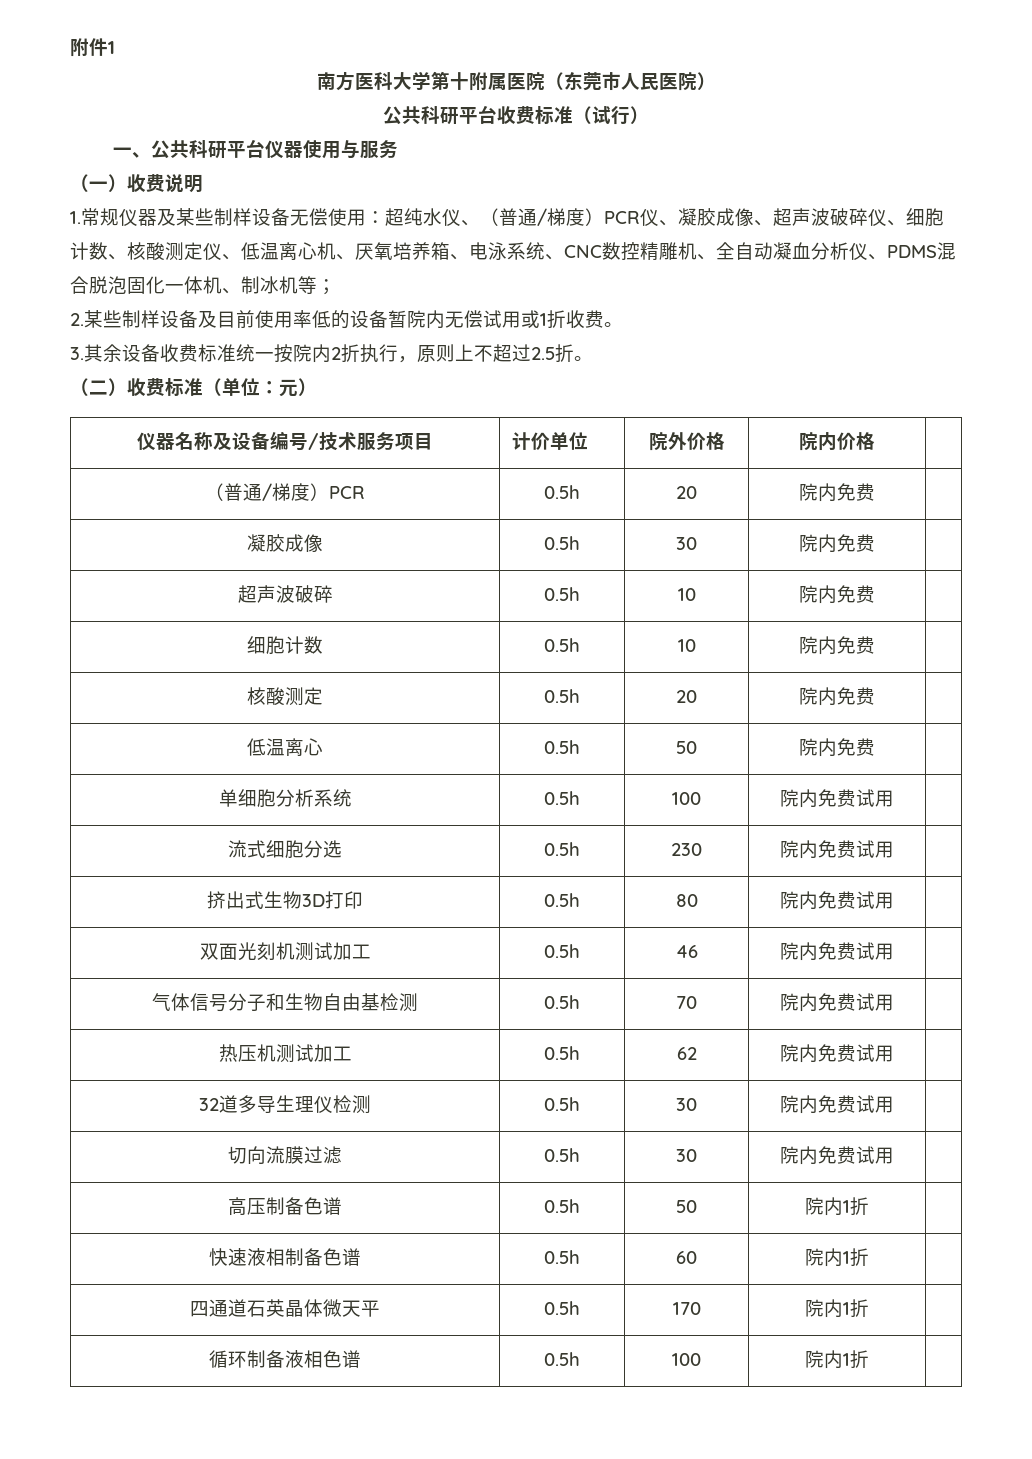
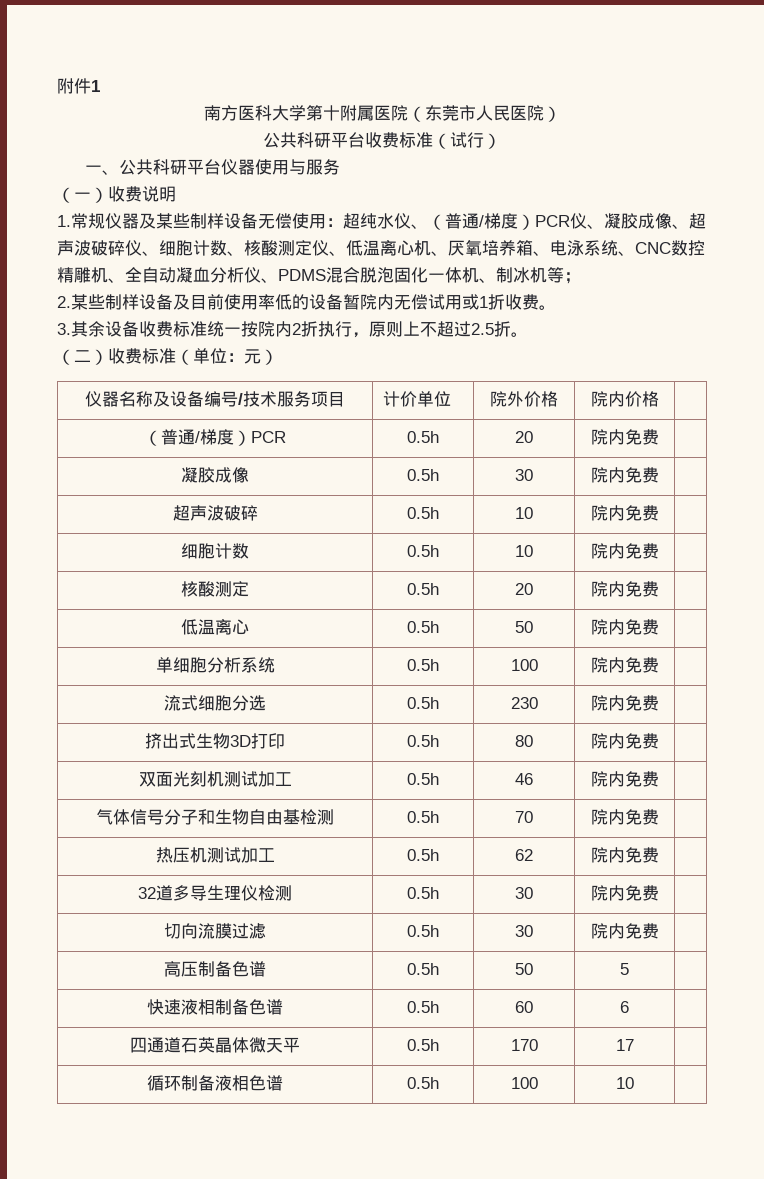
- 单细胞分析系统 | 0.5h | 100 | 院内免费试用 |
+ 单细胞分析系统 | 0.5h | 100 | 院内免费 |
- 流式细胞分选 | 0.5h | 230 | 院内免费试用 |
+ 流式细胞分选 | 0.5h | 230 | 院内免费 |
- 挤出式生物3D打印 | 0.5h | 80 | 院内免费试用 |
+ 挤出式生物3D打印 | 0.5h | 80 | 院内免费 |
- 双面光刻机测试加工 | 0.5h | 46 | 院内免费试用 |
+ 双面光刻机测试加工 | 0.5h | 46 | 院内免费 |
- 气体信号分子和生物自由基检测 | 0.5h | 70 | 院内免费试用 |
+ 气体信号分子和生物自由基检测 | 0.5h | 70 | 院内免费 |
- 热压机测试加工 | 0.5h | 62 | 院内免费试用 |
+ 热压机测试加工 | 0.5h | 62 | 院内免费 |
- 32道多导生理仪检测 | 0.5h | 30 | 院内免费试用 |
+ 32道多导生理仪检测 | 0.5h | 30 | 院内免费 |
- 切向流膜过滤 | 0.5h | 30 | 院内免费试用 |
+ 切向流膜过滤 | 0.5h | 30 | 院内免费 |
- 高压制备色谱 | 0.5h | 50 | 院内1折 |
+ 高压制备色谱 | 0.5h | 50 | 5 |
- 快速液相制备色谱 | 0.5h | 60 | 院内1折 |
+ 快速液相制备色谱 | 0.5h | 60 | 6 |
- 四通道石英晶体微天平 | 0.5h | 170 | 院内1折 |
+ 四通道石英晶体微天平 | 0.5h | 170 | 17 |
- 循环制备液相色谱 | 0.5h | 100 | 院内1折 |
+ 循环制备液相色谱 | 0.5h | 100 | 10 |

